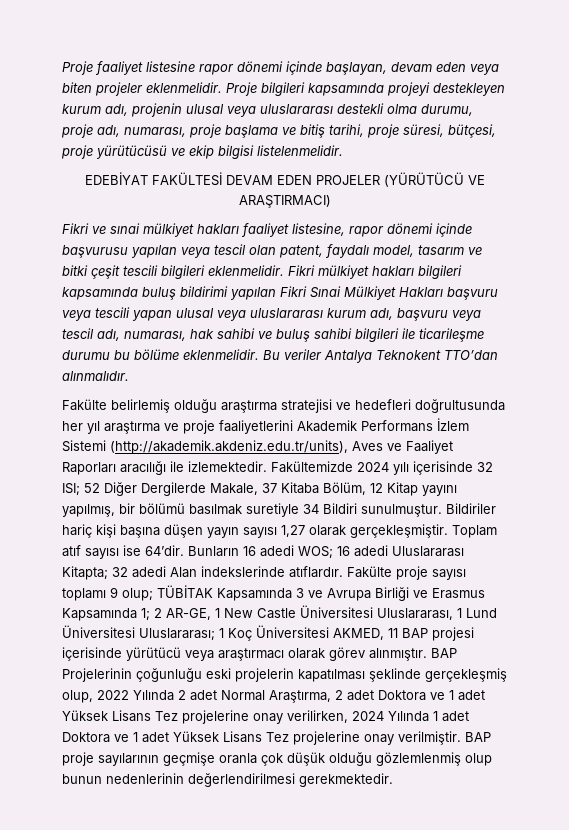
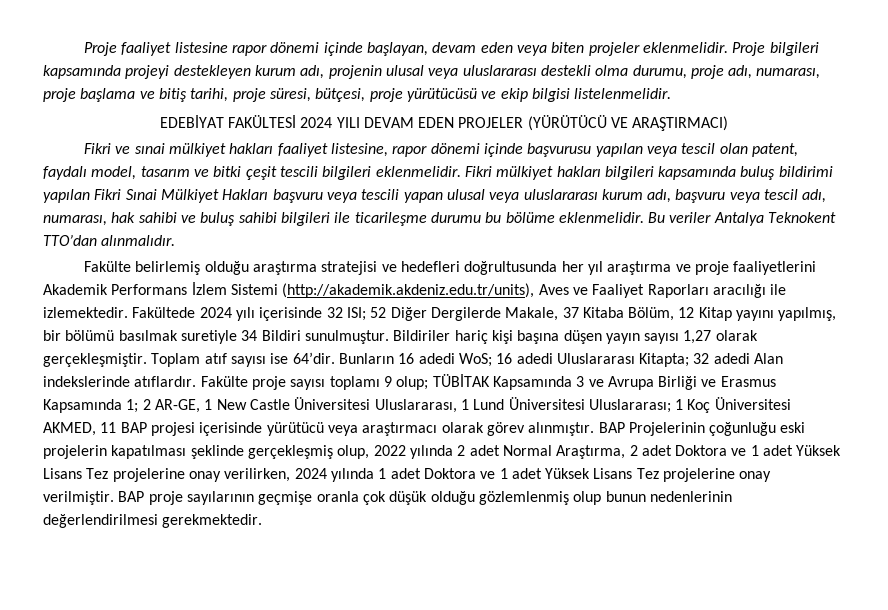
- EDEBİYAT FAKÜLTESİ DEVAM EDEN PROJELER (YÜRÜTÜCÜ VE ARAŞTIRMACI)
+ EDEBİYAT FAKÜLTESİ 2024 YILI DEVAM EDEN PROJELER (YÜRÜTÜCÜ VE ARAŞTIRMACI)
- Fakültemizde 2024 yılı içerisinde 32 ISI; 52 Diğer Dergilerde Makale, 37 Kitaba Bölüm, 12 Kitap yayını yapılmış, bir bölümü basılmak suretiyle 34 Bildiri sunulmuştur.
+ Fakültede 2024 yılı içerisinde 32 ISI; 52 Diğer Dergilerde Makale, 37 Kitaba Bölüm, 12 Kitap yayını yapılmış, bir bölümü basılmak suretiyle 34 Bildiri sunulmuştur.
- Bunların 16 adedi WOS; 16 adedi Uluslararası Kitapta; 32 adedi Alan indekslerinde atıflardır.
+ Bunların 16 adedi WoS; 16 adedi Uluslararası Kitapta; 32 adedi Alan indekslerinde atıflardır.
- BAP Projelerinin çoğunluğu eski projelerin kapatılması şeklinde gerçekleşmiş olup, 2022 Yılında 2 adet Normal Araştırma, 2 adet Doktora ve 1 adet Yüksek Lisans Tez projelerine onay verilirken, 2024 Yılında 1 adet Doktora ve 1 adet Yüksek Lisans Tez projelerine onay verilmiştir.
+ BAP Projelerinin çoğunluğu eski projelerin kapatılması şeklinde gerçekleşmiş olup, 2022 yılında 2 adet Normal Araştırma, 2 adet Doktora ve 1 adet Yüksek Lisans Tez projelerine onay verilirken, 2024 yılında 1 adet Doktora ve 1 adet Yüksek Lisans Tez projelerine onay verilmiştir.

